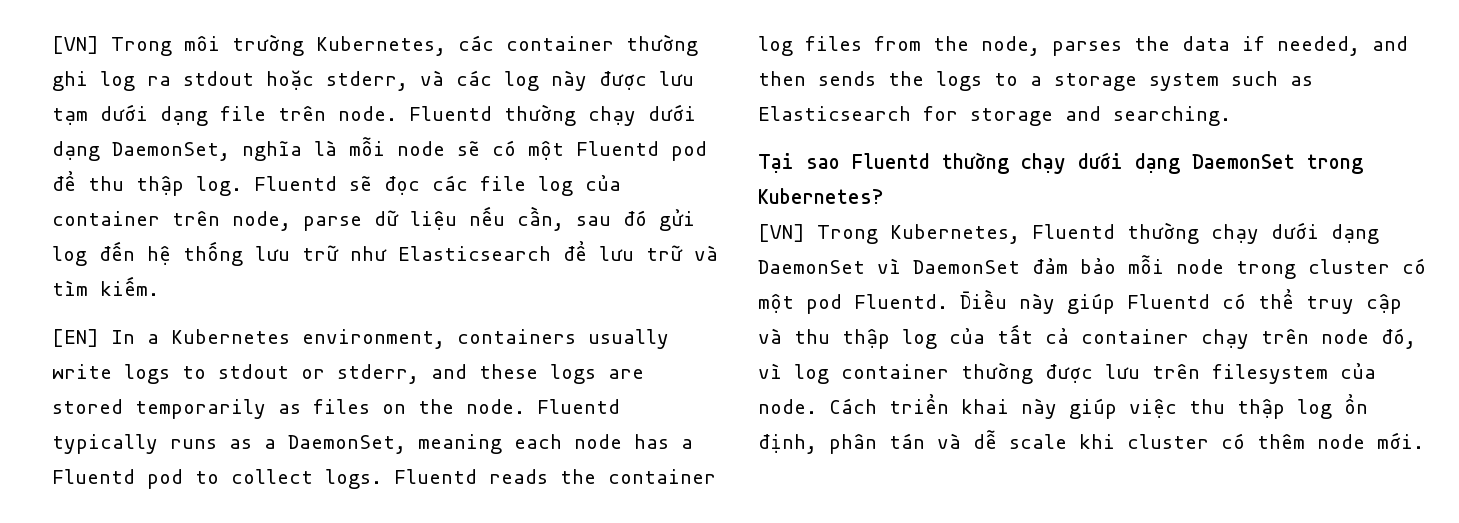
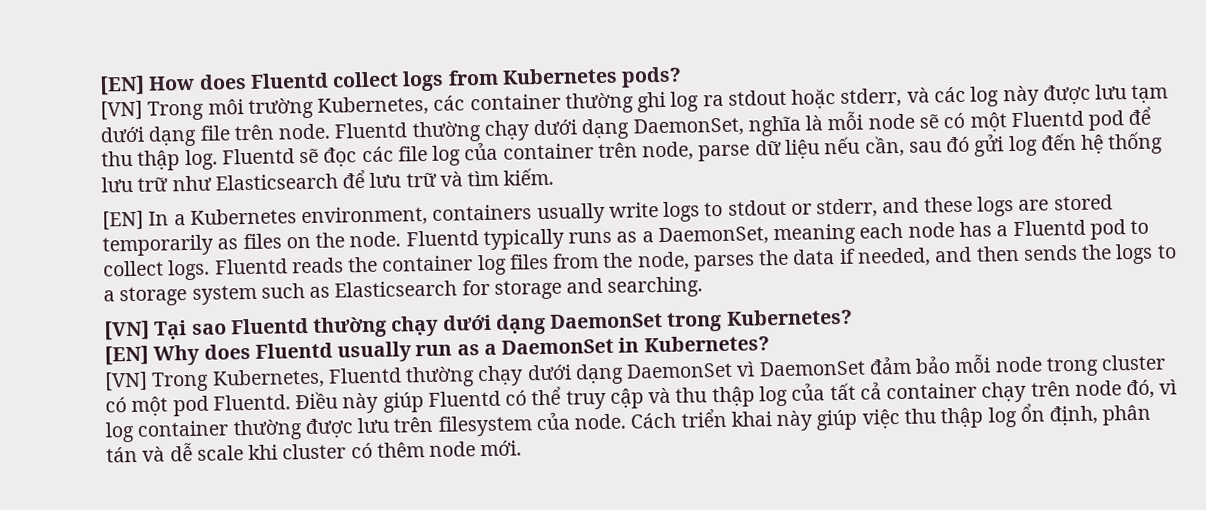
+ [EN] How does Fluentd collect logs from Kubernetes pods?
- Tại sao Fluentd thường chạy dưới dạng DaemonSet trong Kubernetes?
+ [VN] Tại sao Fluentd thường chạy dưới dạng DaemonSet trong Kubernetes?
+ [EN] Why does Fluentd usually run as a DaemonSet in Kubernetes?

